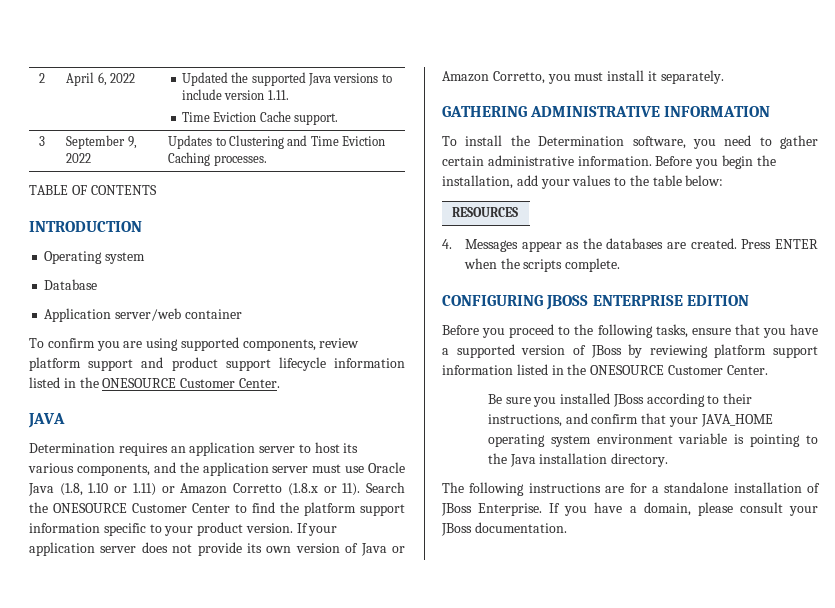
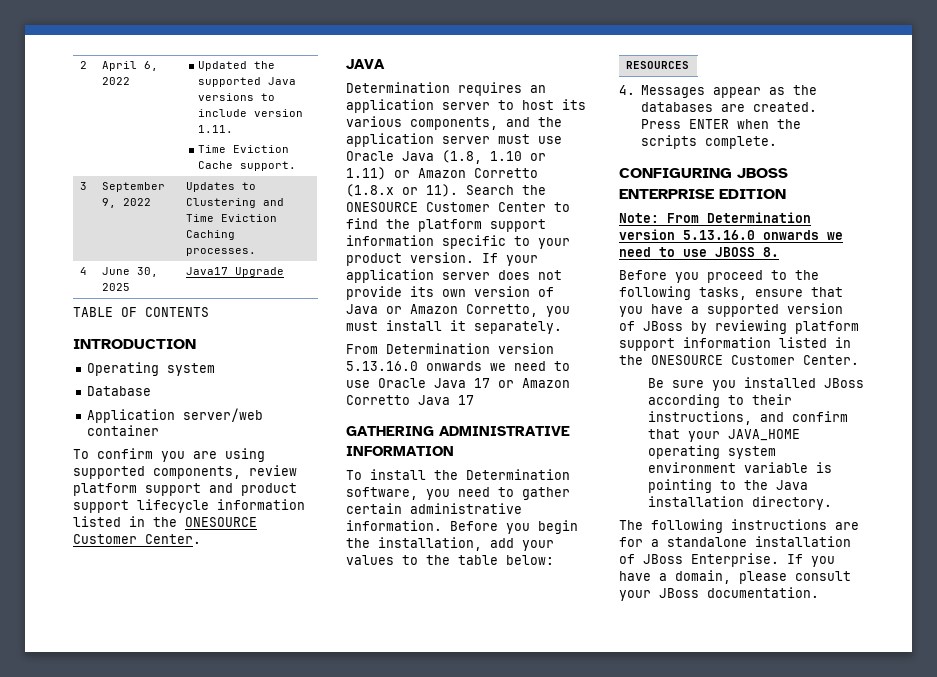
+ 4 | June 30, 2025 | Java17 Upgrade
+ From Determination version 5.13.16.0 onwards we need to use Oracle Java 17 or Amazon Corretto Java 17
+ Note: From Determination version 5.13.16.0 onwards we need to use JBOSS 8.

